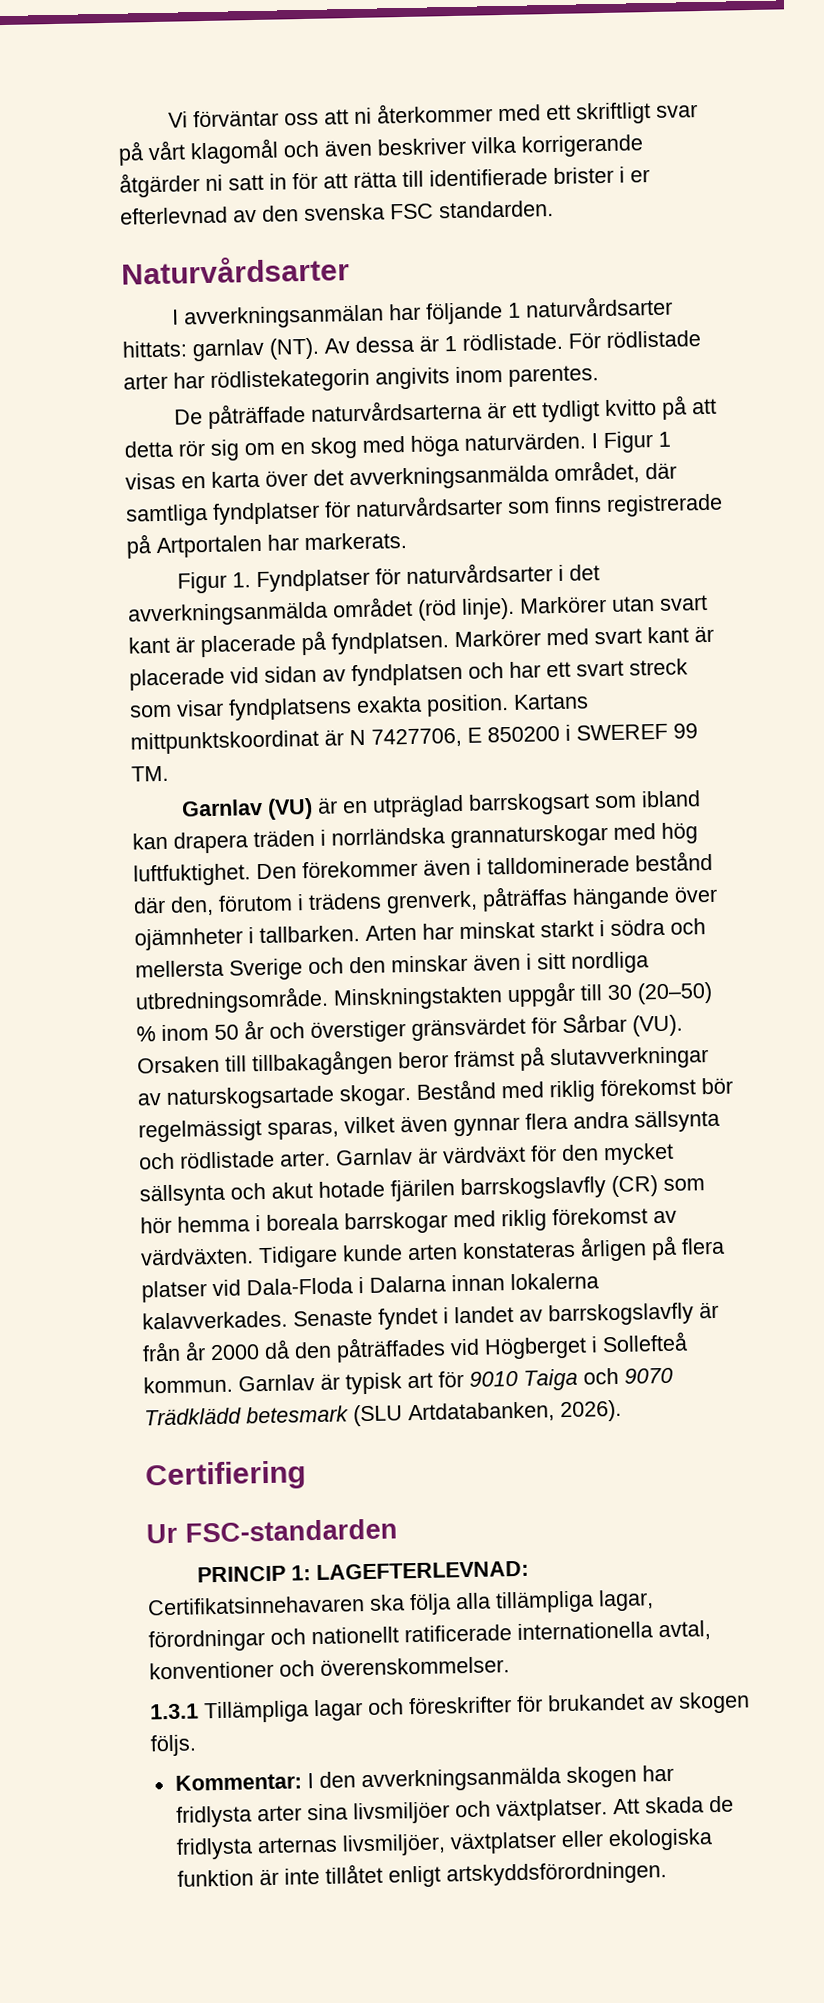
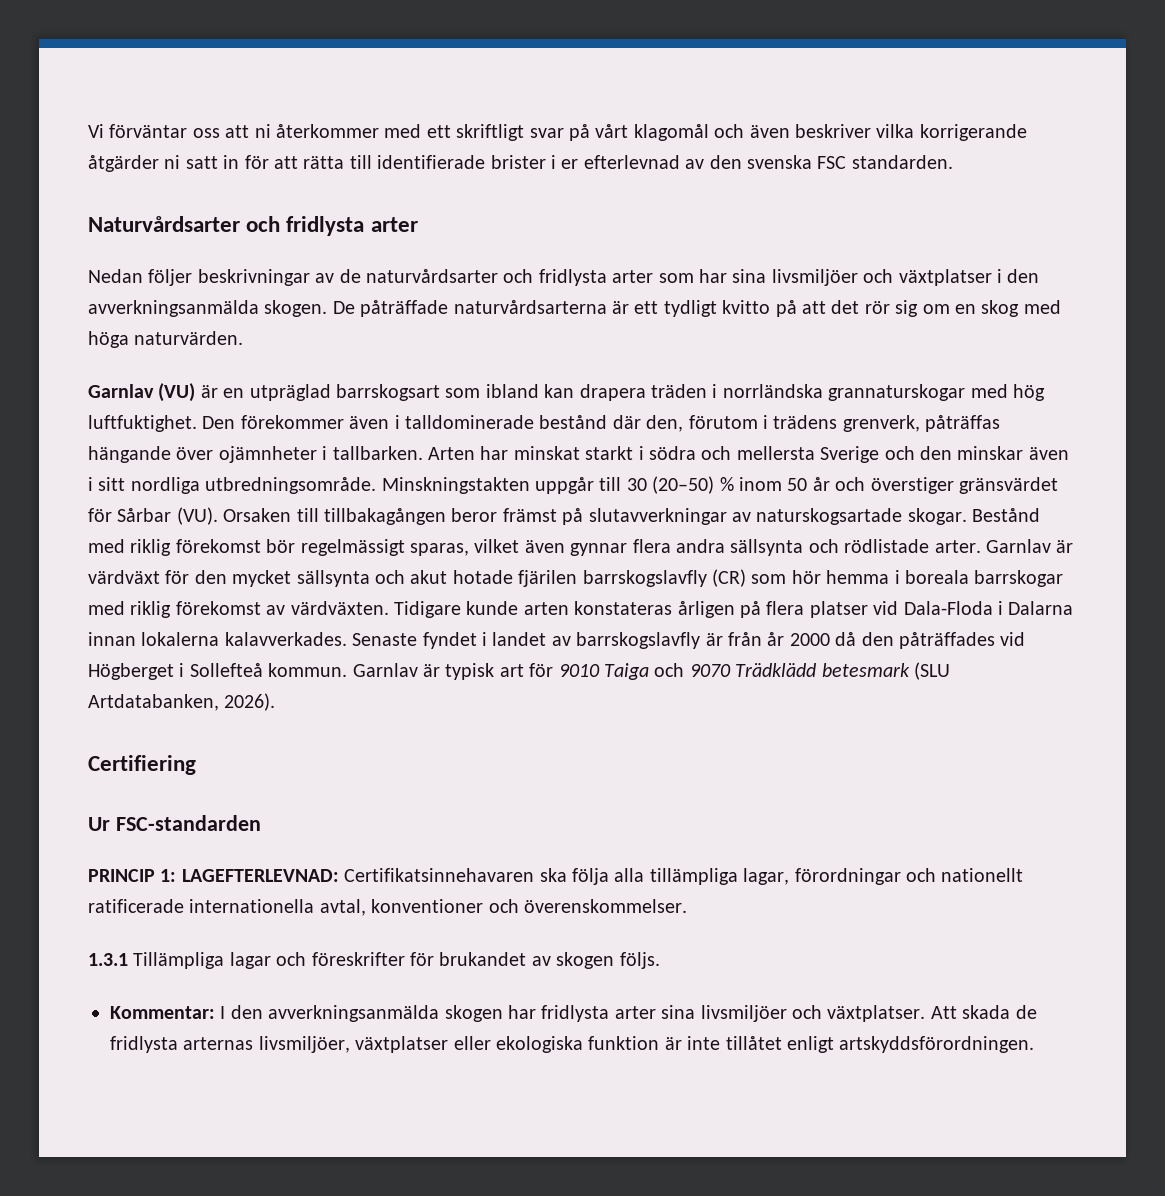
- Naturvårdsarter
- I avverkningsanmälan har följande 1 naturvårdsarter hittats: garnlav (NT). Av dessa är 1 rödlistade. För rödlistade arter har rödlistekategorin angivits inom parentes.
- De påträffade naturvårdsarterna är ett tydligt kvitto på att detta rör sig om en skog med höga naturvärden. I Figur 1 visas en karta över det avverkningsanmälda området, där samtliga fyndplatser för naturvårdsarter som finns registrerade på Artportalen har markerats.
- Figur 1. Fyndplatser för naturvårdsarter i det avverkningsanmälda området (röd linje). Markörer utan svart kant är placerade på fyndplatsen. Markörer med svart kant är placerade vid sidan av fyndplatsen och har ett svart streck som visar fyndplatsens exakta position. Kartans mittpunktskoordinat är N 7427706, E 850200 i SWEREF 99 TM.
+ Naturvårdsarter och fridlysta arter
+ Nedan följer beskrivningar av de naturvårdsarter och fridlysta arter som har sina livsmiljöer och växtplatser i den avverkningsanmälda skogen. De påträffade naturvårdsarterna är ett tydligt kvitto på att det rör sig om en skog med höga naturvärden.

